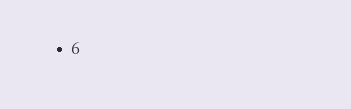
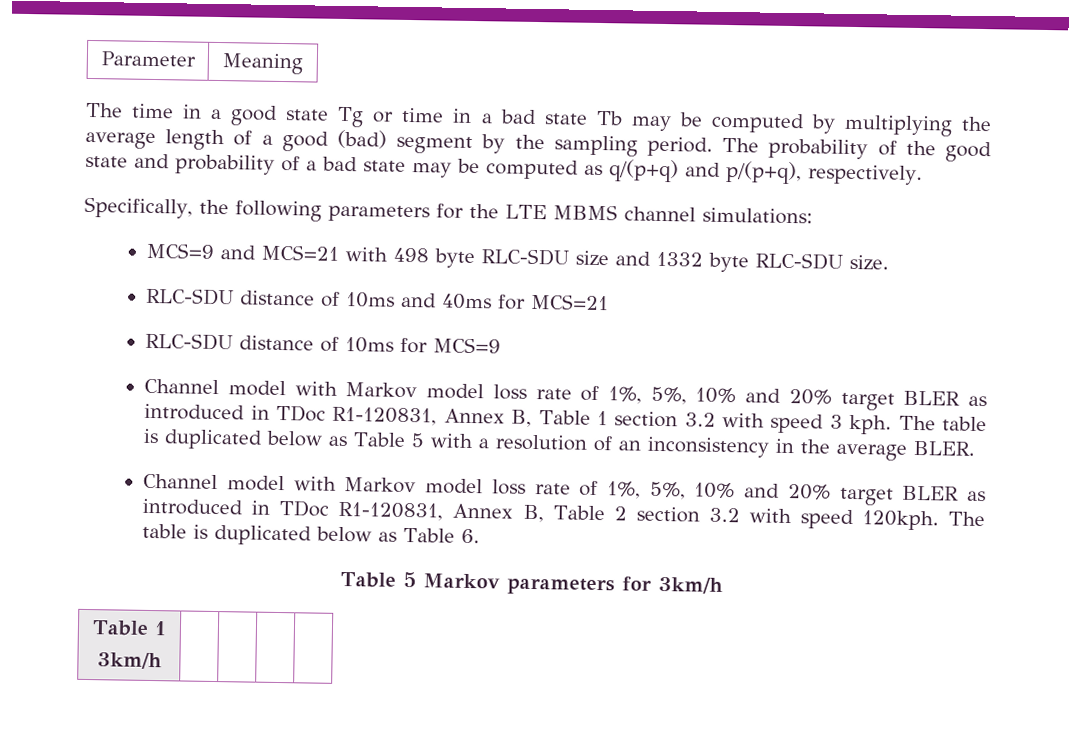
- 6
+ Parameter | Meaning
+ The time in a good state Tg or time in a bad state Tb may be computed by multiplying the average length of a good (bad) segment by the sampling period. The probability of the good state and probability of a bad state may be computed as q/(p+q) and p/(p+q), respectively.
+ Specifically, the following parameters for the LTE MBMS channel simulations:
+ MCS=9 and MCS=21 with 498 byte RLC-SDU size and 1332 byte RLC-SDU size.
+ RLC-SDU distance of 10ms and 40ms for MCS=21
+ RLC-SDU distance of 10ms for MCS=9
+ Channel model with Markov model loss rate of 1%, 5%, 10% and 20% target BLER as introduced in TDoc R1-120831, Annex B, Table 1 section 3.2 with speed 3 kph. The table is duplicated below as Table 5 with a resolution of an inconsistency in the average BLER.
+ Channel model with Markov model loss rate of 1%, 5%, 10% and 20% target BLER as introduced in TDoc R1-120831, Annex B, Table 2 section 3.2 with speed 120kph. The table is duplicated below as Table 6.
+ Table 5 Markov parameters for 3km/h
+ Table 1
+ 3km/h | | | |

